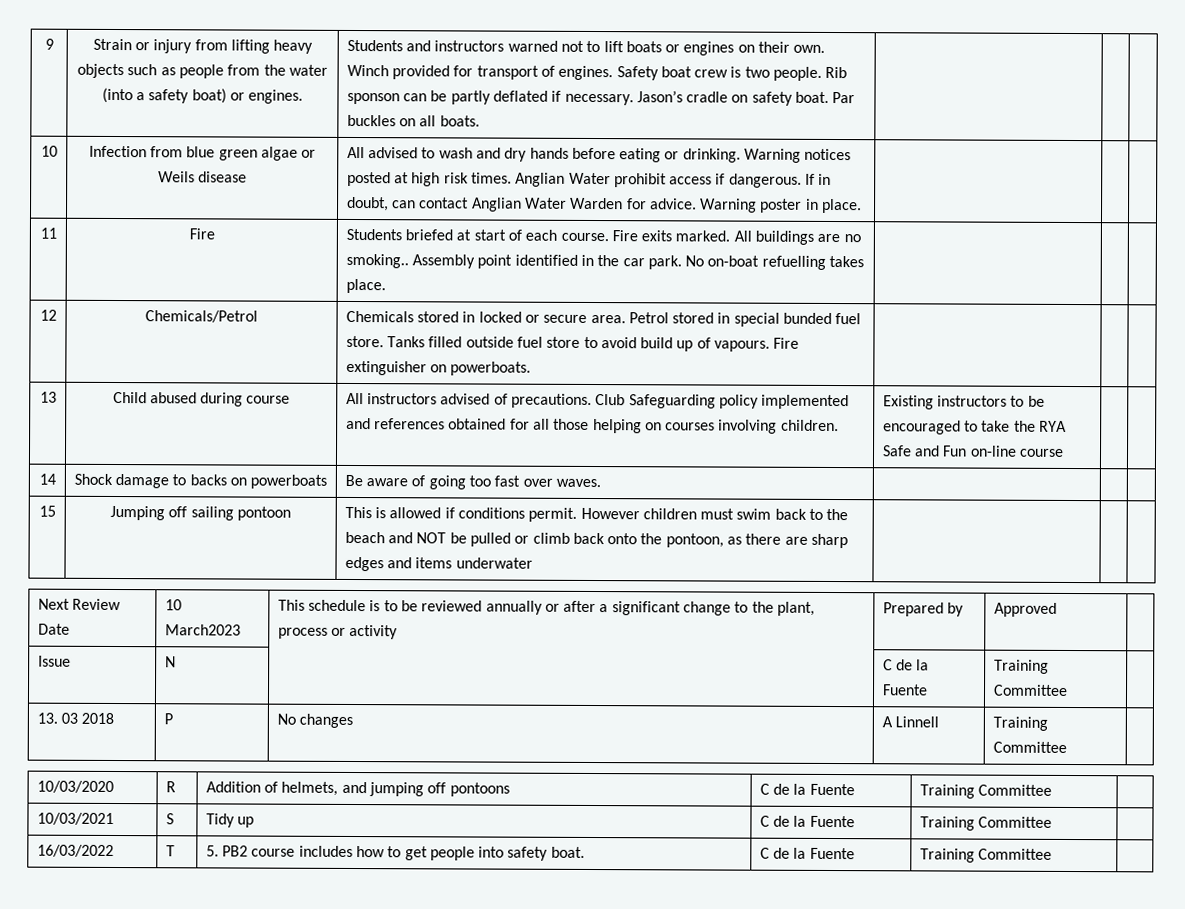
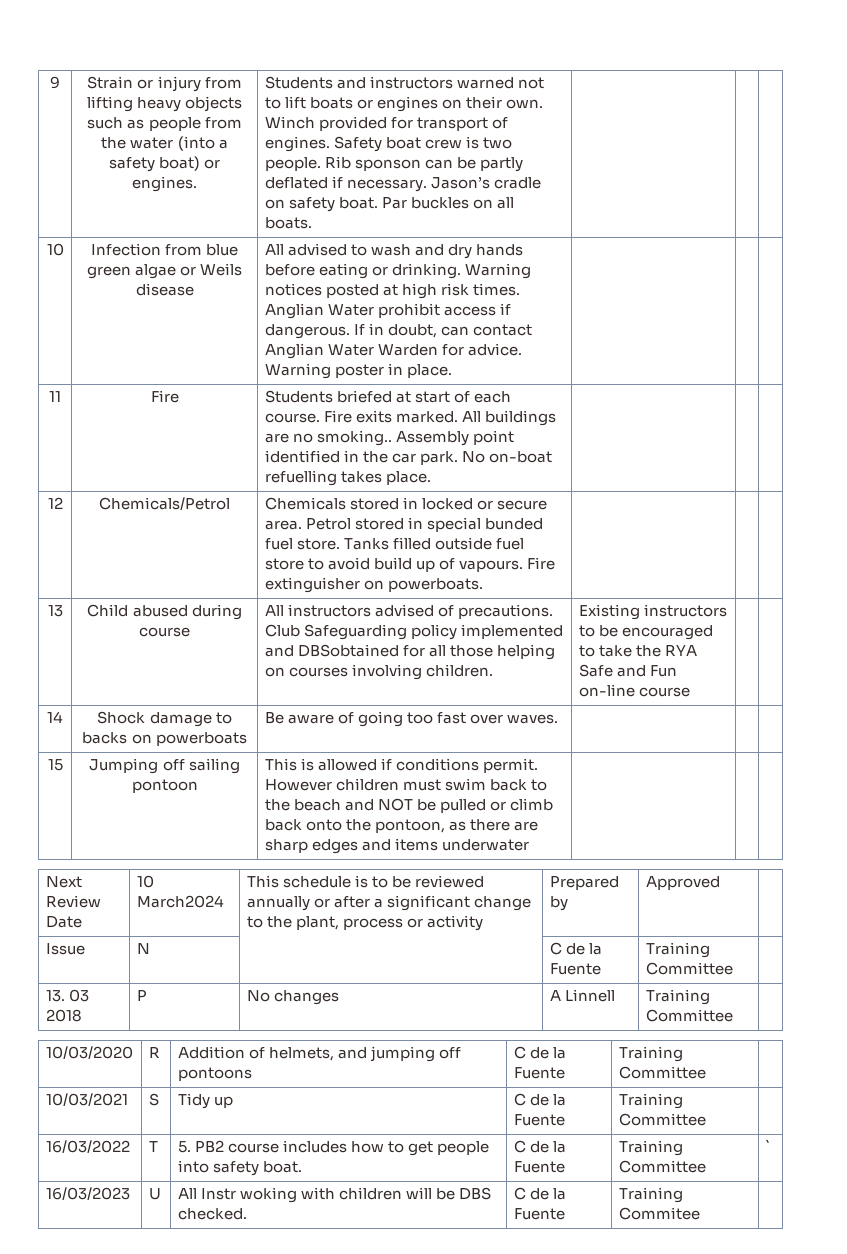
- 13 | Child abused during course | All instructors advised of precautions. Club Safeguarding policy implemented and references obtained for all those helping on courses involving children. | Existing instructors to be encouraged to take the RYA Safe and Fun on-line course | |
+ 13 | Child abused during course | All instructors advised of precautions. Club Safeguarding policy implemented and DBSobtained for all those helping on courses involving children. | Existing instructors to be encouraged to take the RYA Safe and Fun on-line course | |
- Next Review Date | 10 March2023 | This schedule is to be reviewed annually or after a significant change to the plant, process or activity | Prepared by | Approved |
+ Next Review Date | 10 March2024 | This schedule is to be reviewed annually or after a significant change to the plant, process or activity | Prepared by | Approved |
- 16/03/2022 | T | 5. PB2 course includes how to get people into safety boat. | C de la Fuente | Training Committee |
+ 16/03/2022 | T | 5. PB2 course includes how to get people into safety boat. | C de la Fuente | Training Committee | `
+ 16/03/2023 | U | All Instr woking with children will be DBS checked. | C de la Fuente | Training Commitee |

